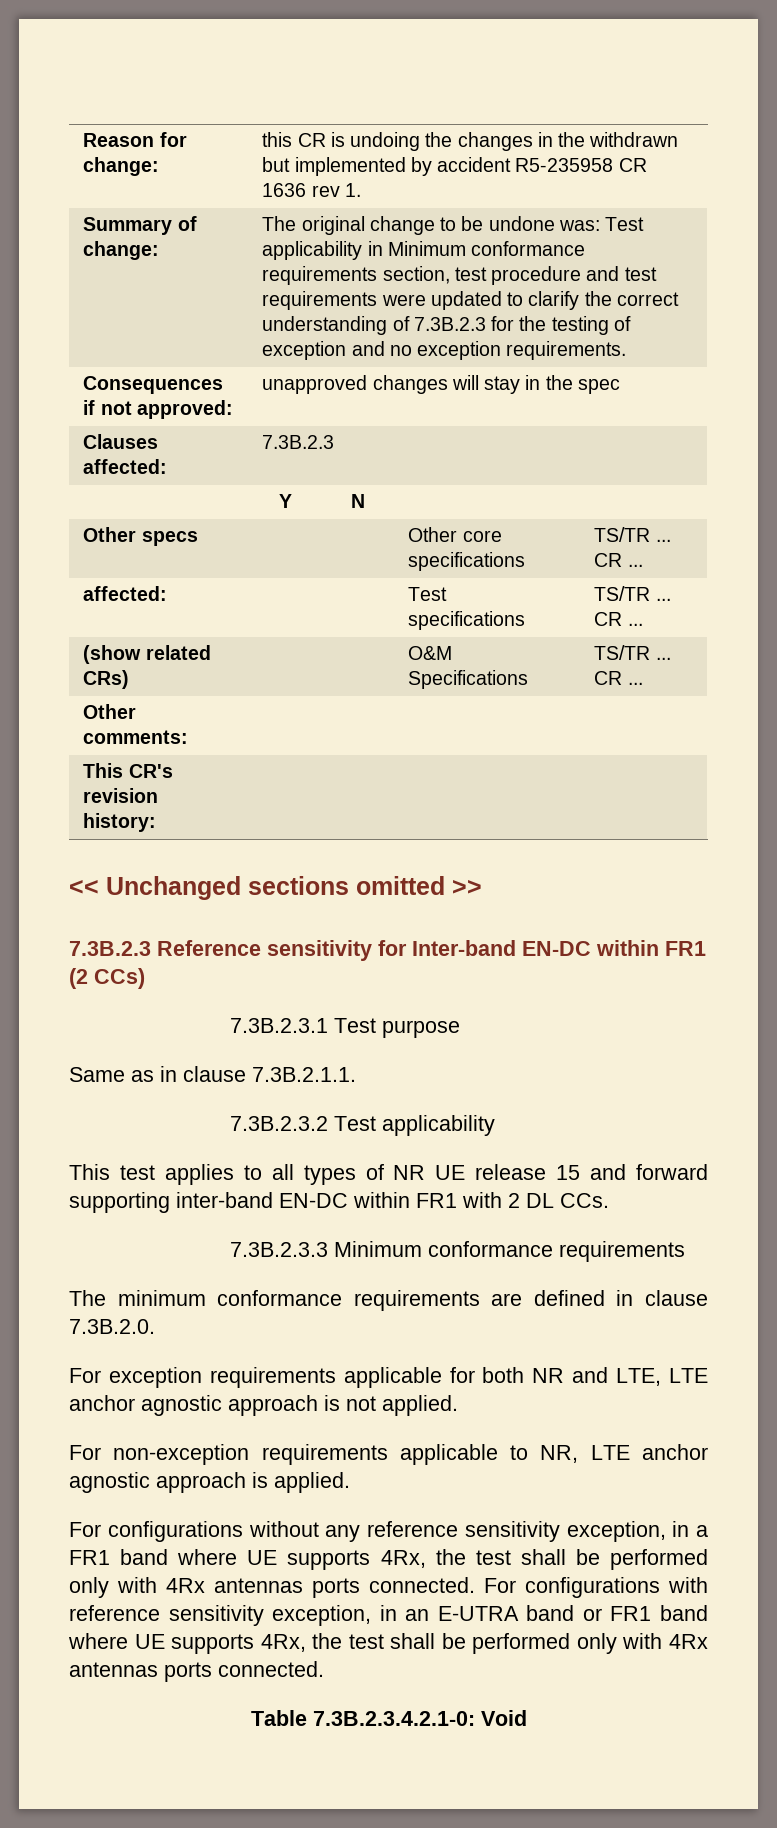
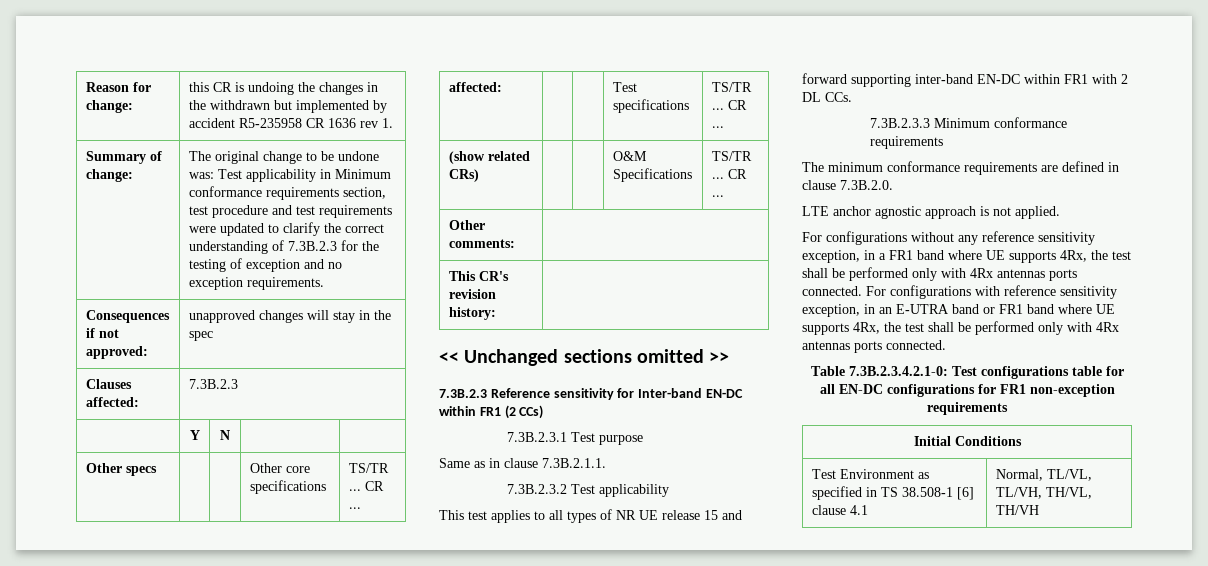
- For exception requirements applicable for both NR and LTE, LTE anchor agnostic approach is not applied.
+ LTE anchor agnostic approach is not applied.
- For non-exception requirements applicable to NR, LTE anchor agnostic approach is applied.
- Table 7.3B.2.3.4.2.1-0: Void
+ Table 7.3B.2.3.4.2.1-0: Test configurations table for all EN-DC configurations for FR1 non-exception requirements
+ Initial Conditions
+ Test Environment as specified in TS 38.508-1 [6] clause 4.1 | Normal, TL/VL, TL/VH, TH/VL, TH/VH

